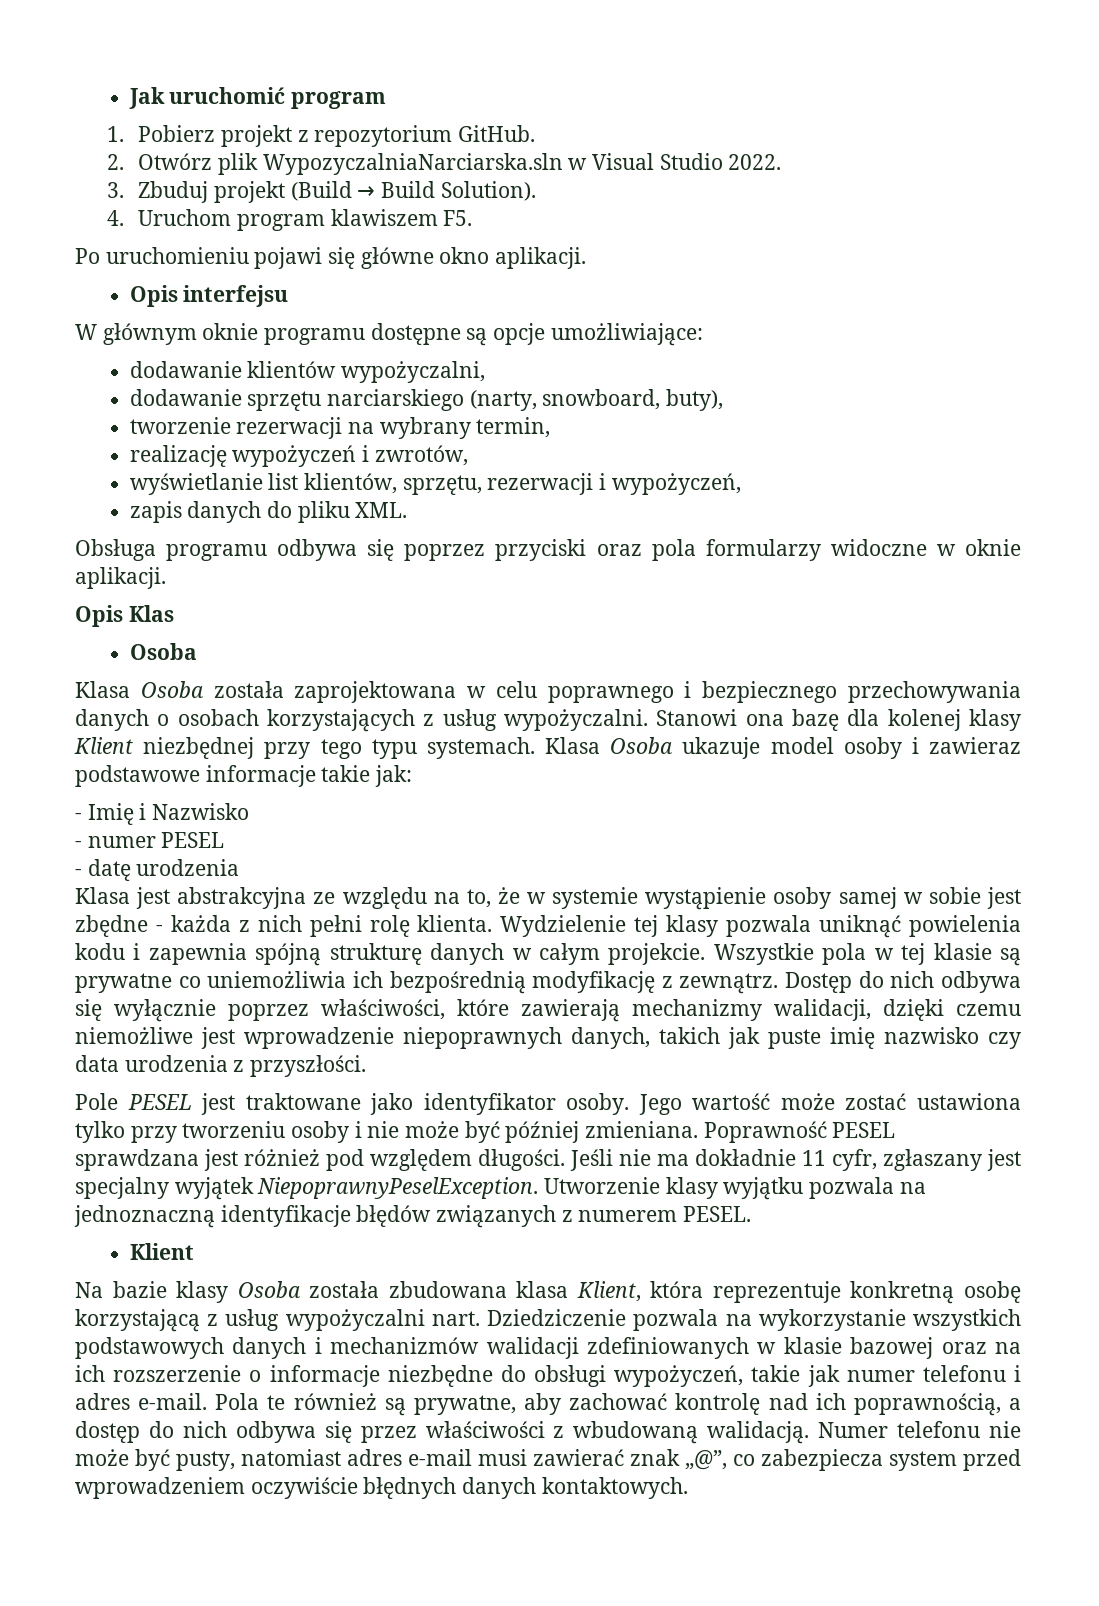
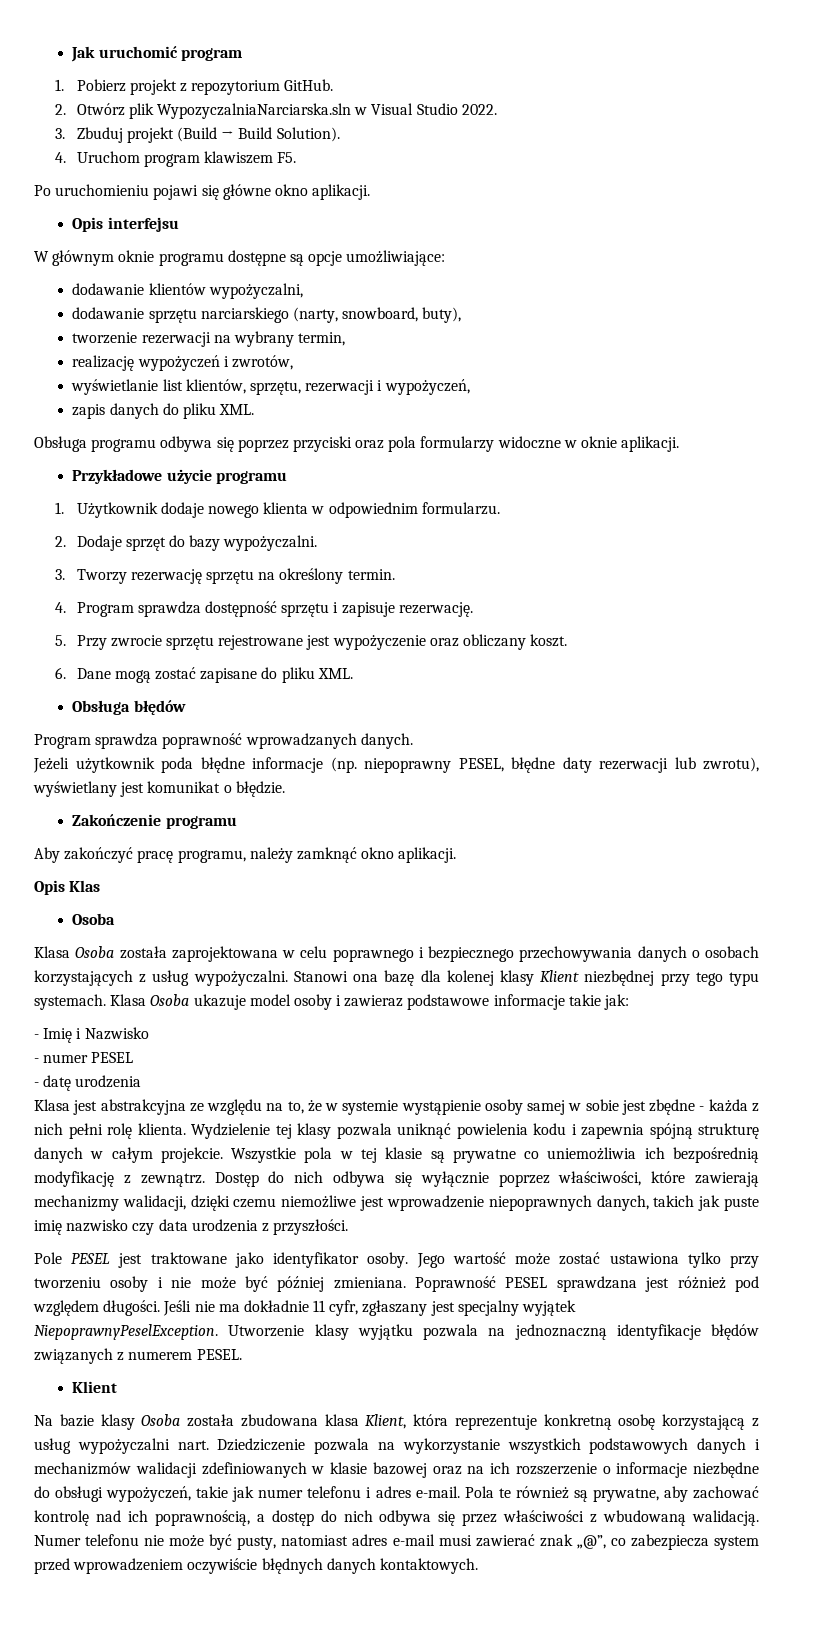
+ Przykładowe użycie programu
+ 1. Użytkownik dodaje nowego klienta w odpowiednim formularzu.
+ 2. Dodaje sprzęt do bazy wypożyczalni.
+ 3. Tworzy rezerwację sprzętu na określony termin.
+ 4. Program sprawdza dostępność sprzętu i zapisuje rezerwację.
+ 5. Przy zwrocie sprzętu rejestrowane jest wypożyczenie oraz obliczany koszt.
+ 6. Dane mogą zostać zapisane do pliku XML.
+ Obsługa błędów
+ Program sprawdza poprawność wprowadzanych danych.
+ Jeżeli użytkownik poda błędne informacje (np. niepoprawny PESEL, błędne daty rezerwacji lub zwrotu), wyświetlany jest komunikat o błędzie.
+ Zakończenie programu
+ Aby zakończyć pracę programu, należy zamknąć okno aplikacji.

